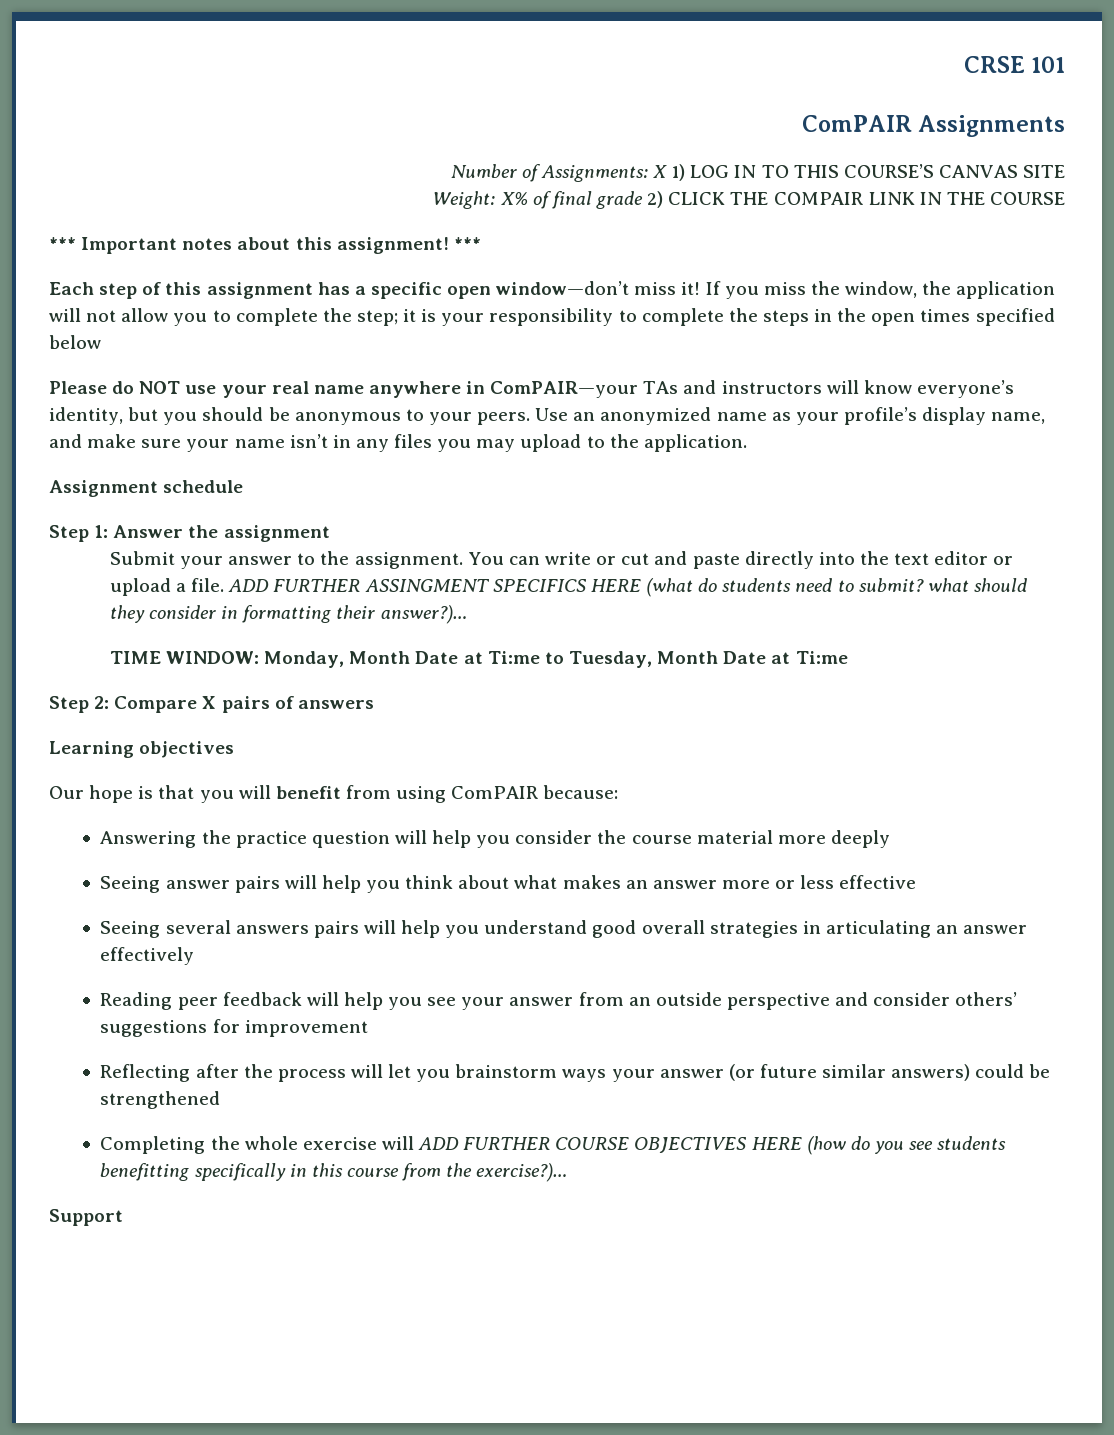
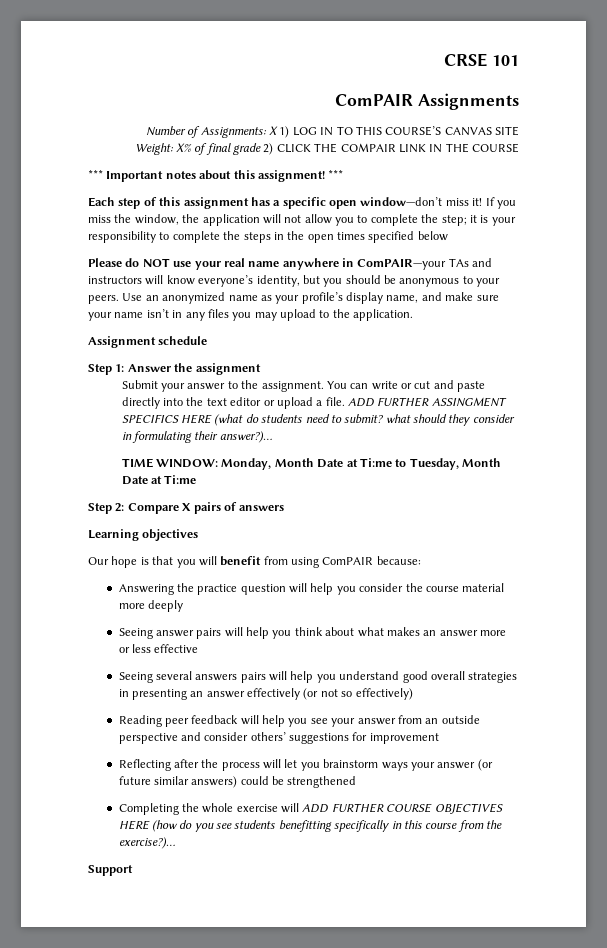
- ADD FURTHER ASSINGMENT SPECIFICS HERE (what do students need to submit? what should they consider in formatting their answer?)…
+ ADD FURTHER ASSINGMENT SPECIFICS HERE (what do students need to submit? what should they consider in formulating their answer?)…
- Seeing several answers pairs will help you understand good overall strategies in articulating an answer effectively
+ Seeing several answers pairs will help you understand good overall strategies in presenting an answer effectively (or not so effectively)

